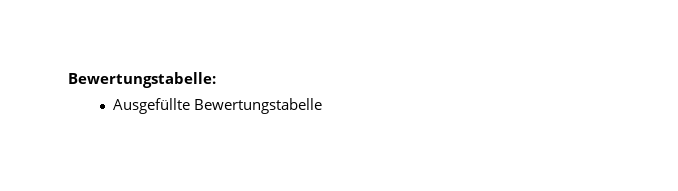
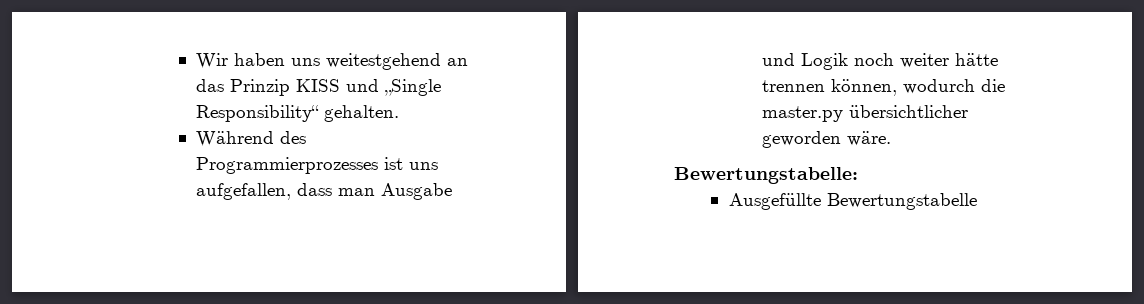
+ Wir haben uns weitestgehend an das Prinzip KISS und „Single Responsibility“ gehalten.
+ Während des Programmierprozesses ist uns aufgefallen, dass man Ausgabe und Logik noch weiter hätte trennen können, wodurch die master.py übersichtlicher geworden wäre.

